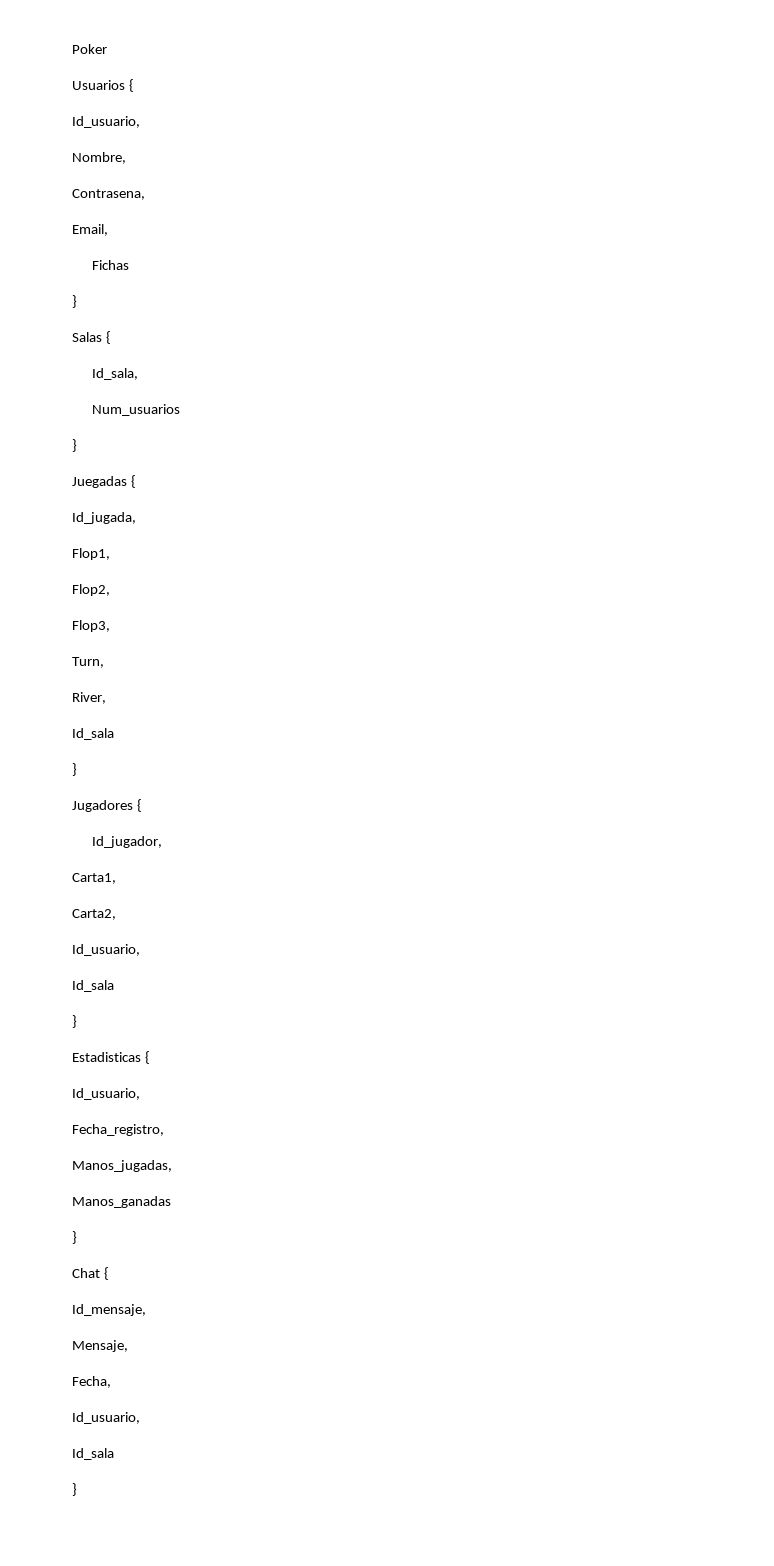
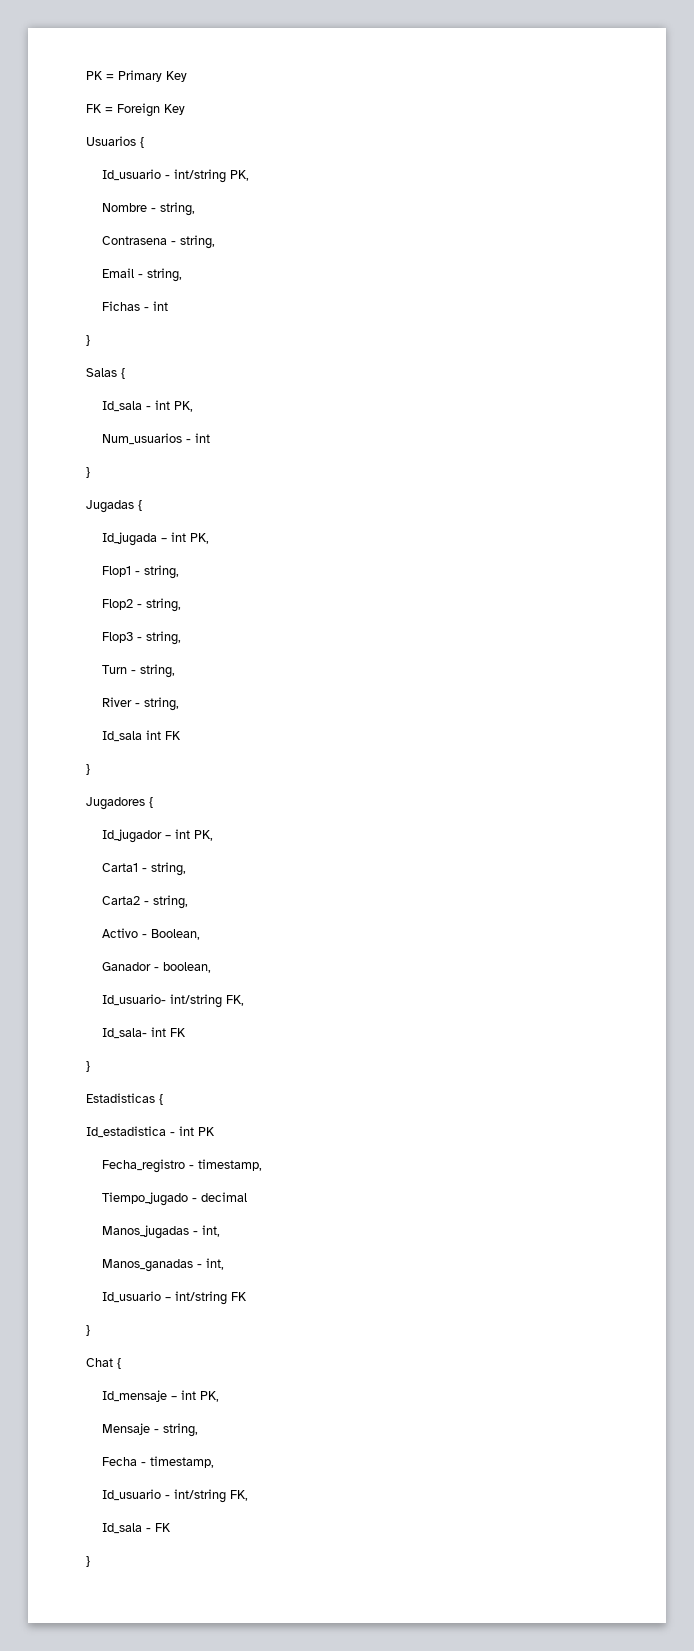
- Poker
+ PK = Primary Key
+ FK = Foreign Key
  Usuarios {
- Id_usuario,
- Nombre,
- Contrasena,
- Email,
+ Id_usuario - int/string PK,
+ Nombre - string,
+ Contrasena - string,
+ Email - string,
- Fichas
+ Fichas - int
- Id_sala,
+ Id_sala - int PK,
- Num_usuarios
+ Num_usuarios - int
  }
- Juegadas {
- Id_jugada,
- Flop1,
- Flop2,
- Flop3,
- Turn,
- River,
- Id_sala
+ Jugadas {
+ Id_jugada – int PK,
+ Flop1 - string,
+ Flop2 - string,
+ Flop3 - string,
+ Turn - string,
+ River - string,
+ Id_sala int FK
- Id_jugador,
- Carta1,
- Carta2,
- Id_usuario,
- Id_sala
+ Id_jugador – int PK,
+ Carta1 - string,
+ Carta2 - string,
+ Activo - Boolean,
+ Ganador - boolean,
+ Id_usuario- int/string FK,
+ Id_sala- int FK
  }
  Estadisticas {
- Id_usuario,
- Fecha_registro,
- Manos_jugadas,
- Manos_ganadas
+ Id_estadistica - int PK
+ Fecha_registro - timestamp,
+ Tiempo_jugado - decimal
+ Manos_jugadas - int,
+ Manos_ganadas - int,
+ Id_usuario – int/string FK
  }
  Chat {
- Id_mensaje,
- Mensaje,
- Fecha,
- Id_usuario,
- Id_sala
+ Id_mensaje – int PK,
+ Mensaje - string,
+ Fecha - timestamp,
+ Id_usuario - int/string FK,
+ Id_sala - FK

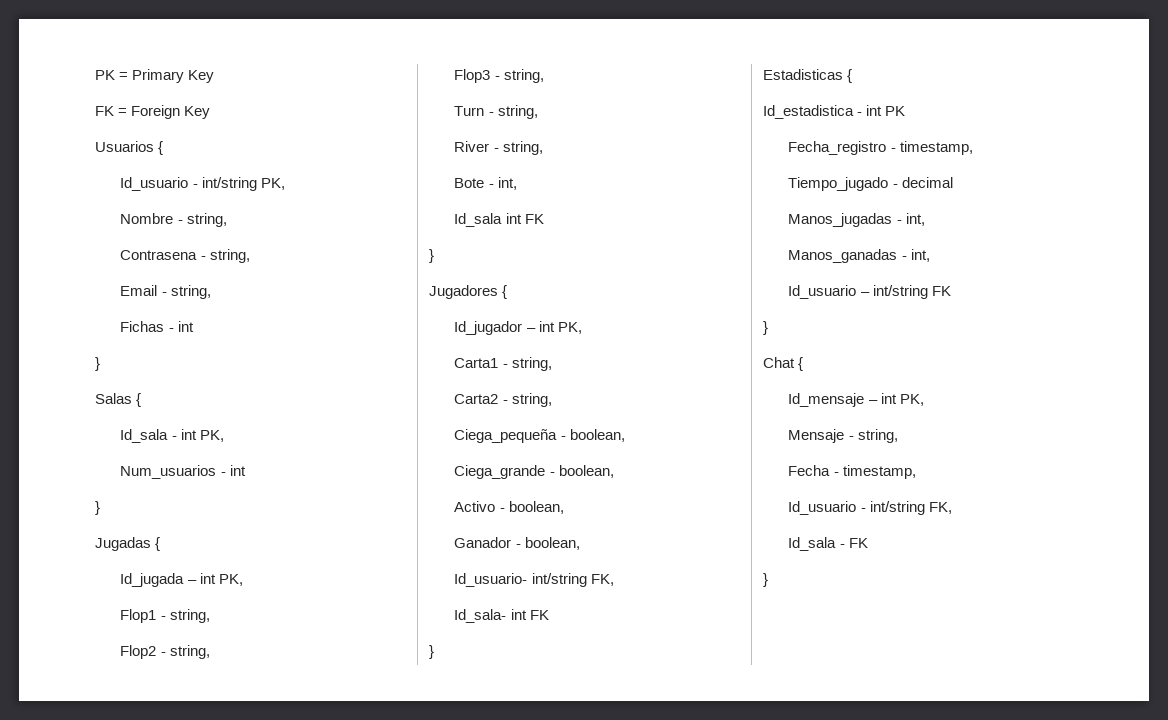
+ Bote - int,
+ Ciega_pequeña - boolean,
+ Ciega_grande - boolean,
- Activo - Boolean,
+ Activo - boolean,

